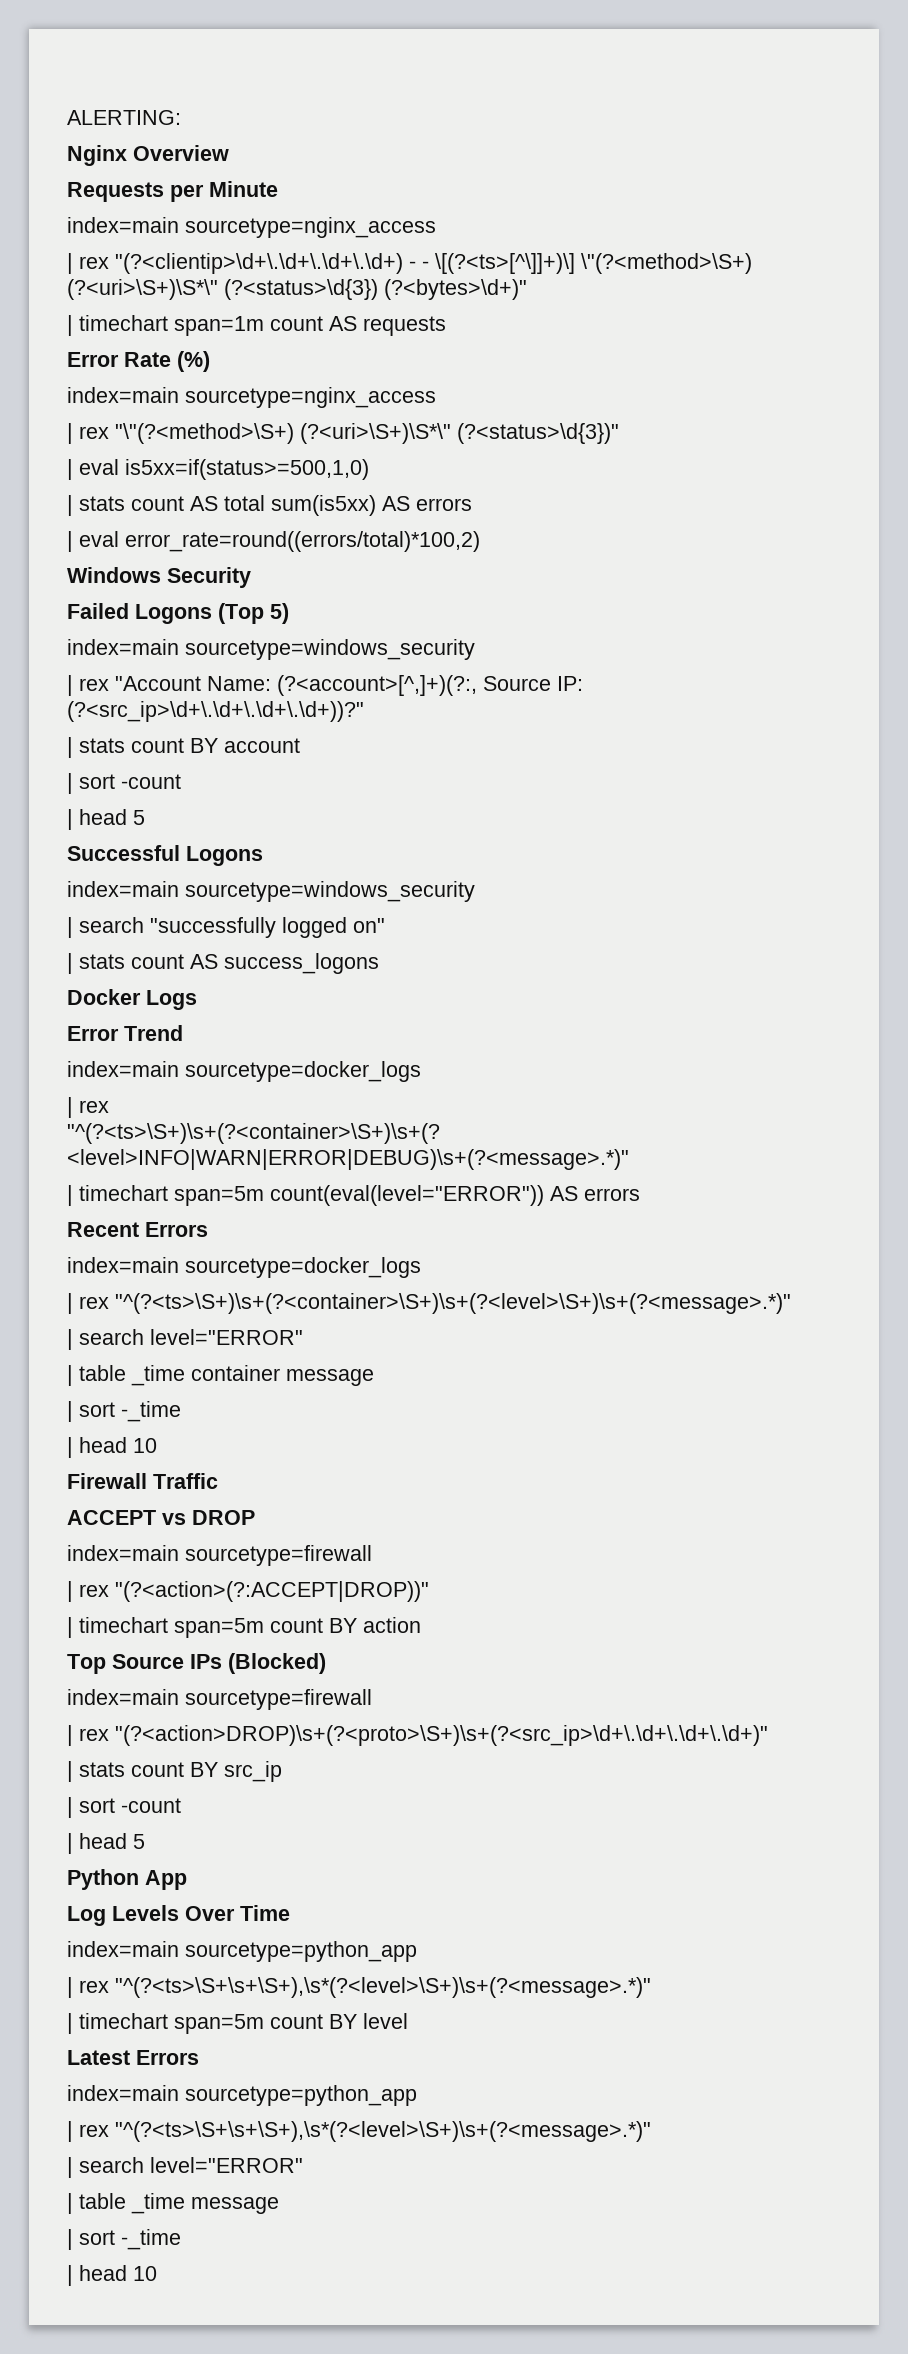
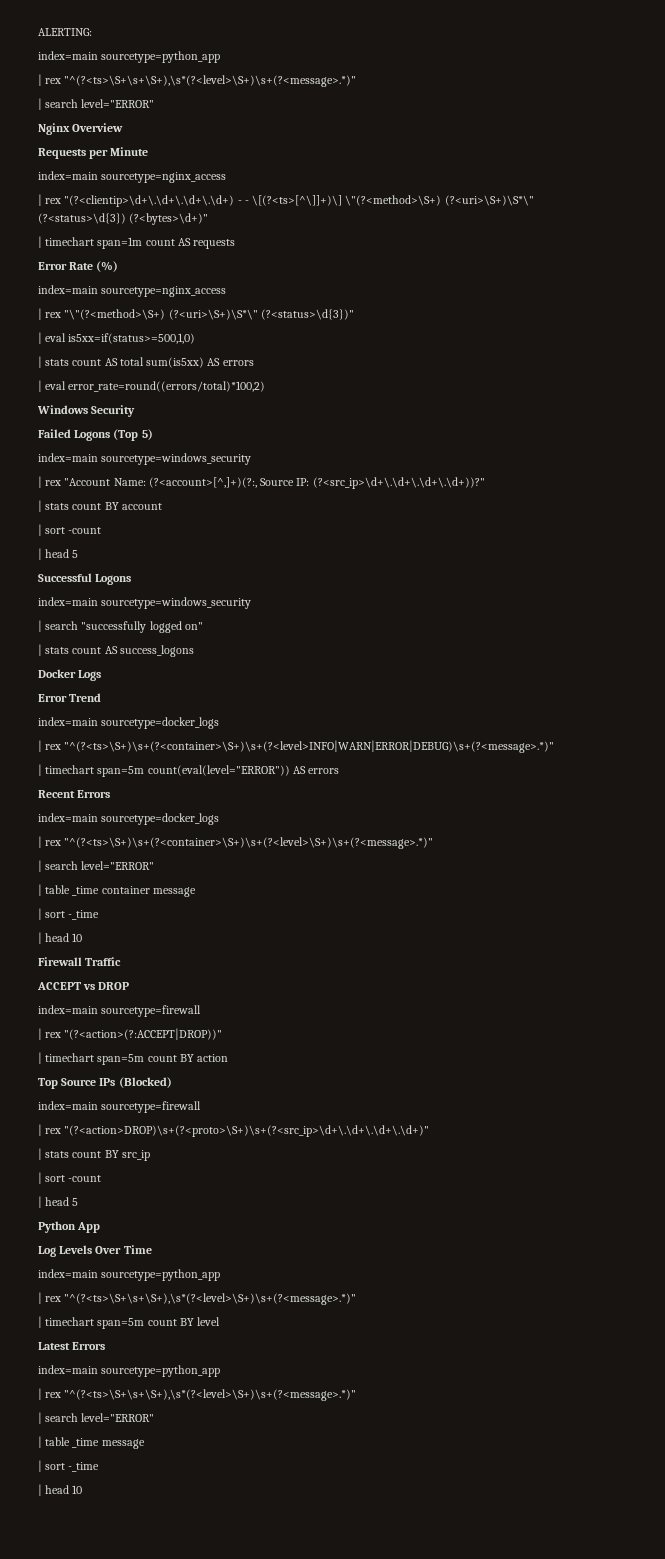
  ALERTING:
+ index=main sourcetype=python_app
+ | rex "^(?<ts>\S+\s+\S+),\s*(?<level>\S+)\s+(?<message>.*)"
+ | search level="ERROR"

